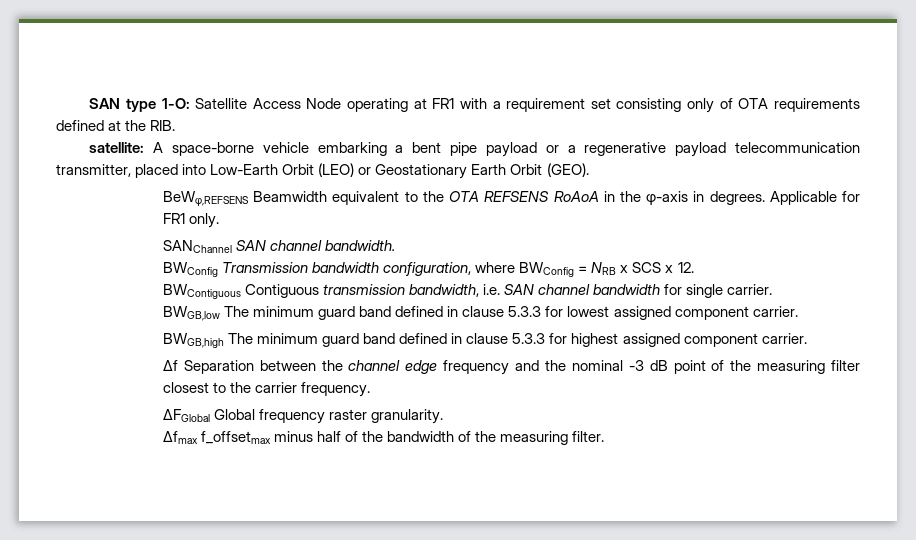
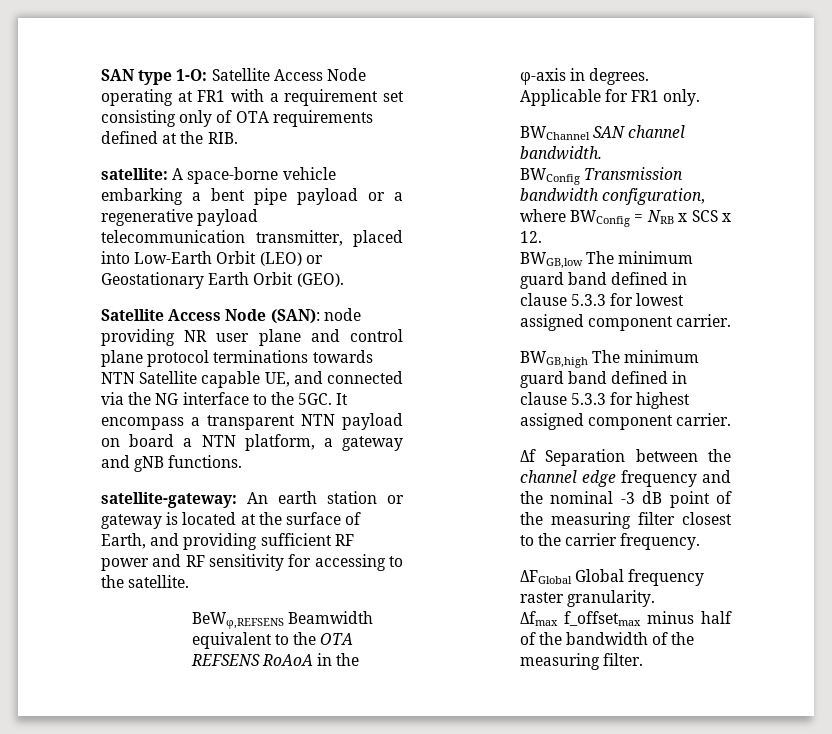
+ Satellite Access Node (SAN): node providing NR user plane and control plane protocol terminations towards NTN Satellite capable UE, and connected via the NG interface to the 5GC. It encompass a transparent NTN payload on board a NTN platform, a gateway and gNB functions.
+ satellite-gateway: An earth station or gateway is located at the surface of Earth, and providing sufficient RF power and RF sensitivity for accessing to the satellite.
- SANChannel SAN channel bandwidth.
+ BWChannel SAN channel bandwidth.
- BWContiguous Contiguous transmission bandwidth, i.e. SAN channel bandwidth for single carrier.

